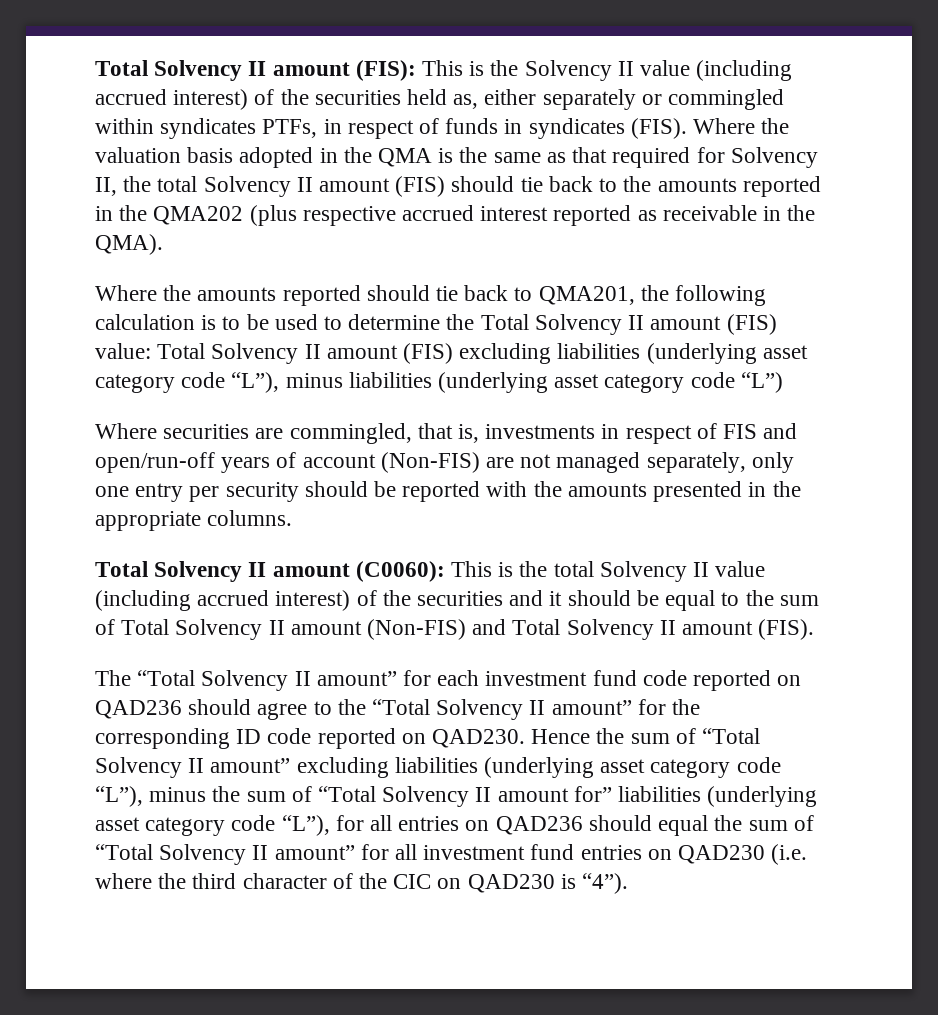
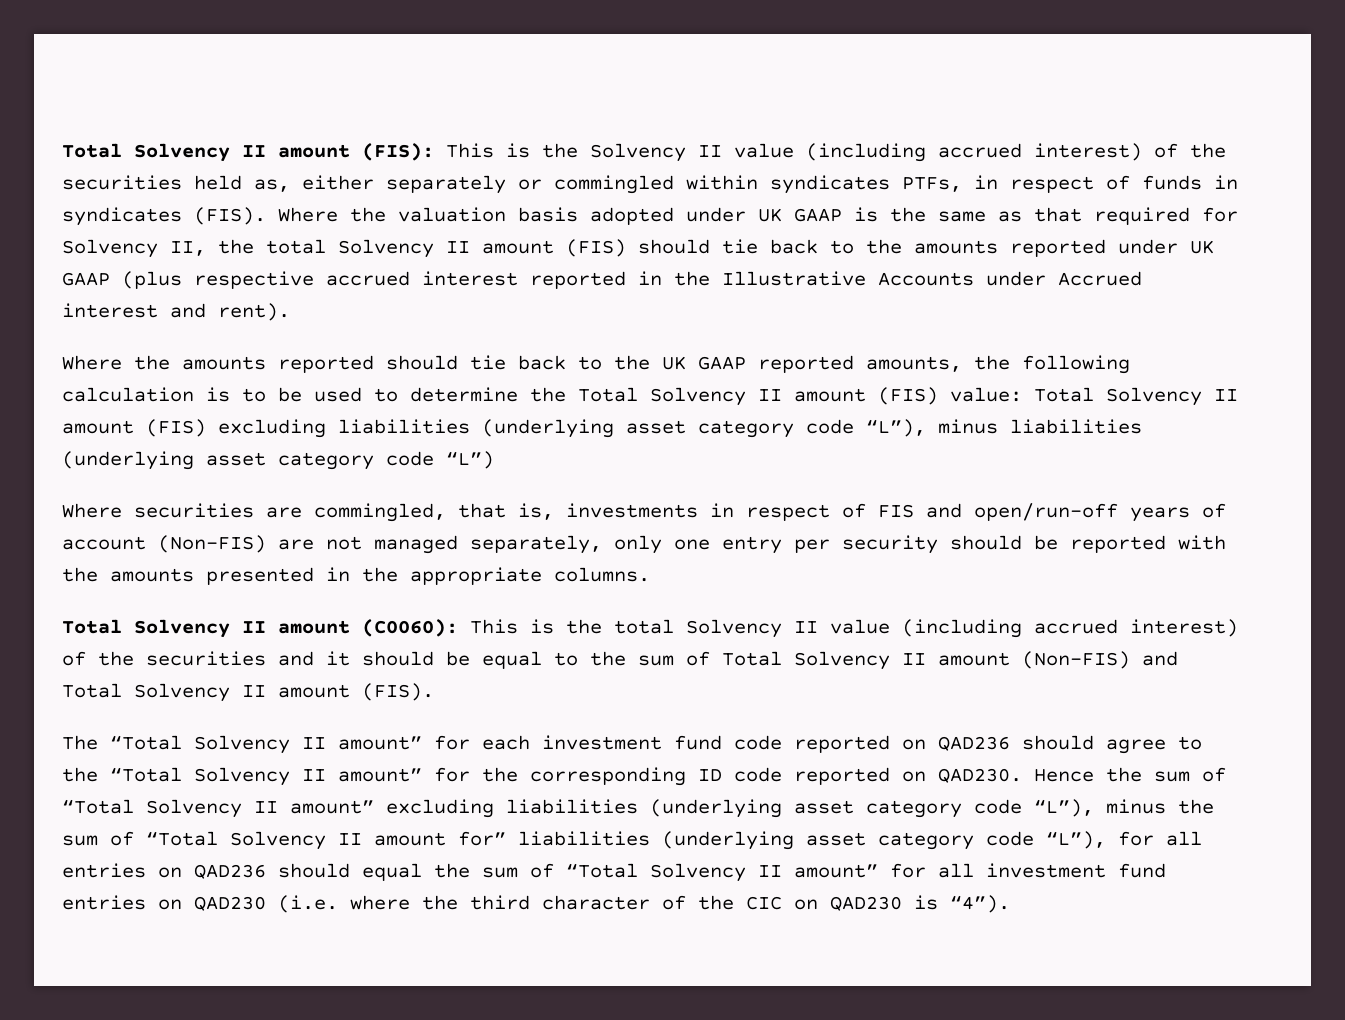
- Where the valuation basis adopted in the QMA is the same as that required for Solvency II, the total Solvency II amount (FIS) should tie back to the amounts reported in the QMA202 (plus respective accrued interest reported as receivable in the QMA).
+ Where the valuation basis adopted under UK GAAP is the same as that required for Solvency II, the total Solvency II amount (FIS) should tie back to the amounts reported under UK GAAP (plus respective accrued interest reported in the Illustrative Accounts under Accrued interest and rent).
- Where the amounts reported should tie back to QMA201, the following calculation is to be used to determine the Total Solvency II amount (FIS) value: Total Solvency II amount (FIS) excluding liabilities (underlying asset category code “L”), minus liabilities (underlying asset category code “L”)
+ Where the amounts reported should tie back to the UK GAAP reported amounts, the following calculation is to be used to determine the Total Solvency II amount (FIS) value: Total Solvency II amount (FIS) excluding liabilities (underlying asset category code “L”), minus liabilities (underlying asset category code “L”)

